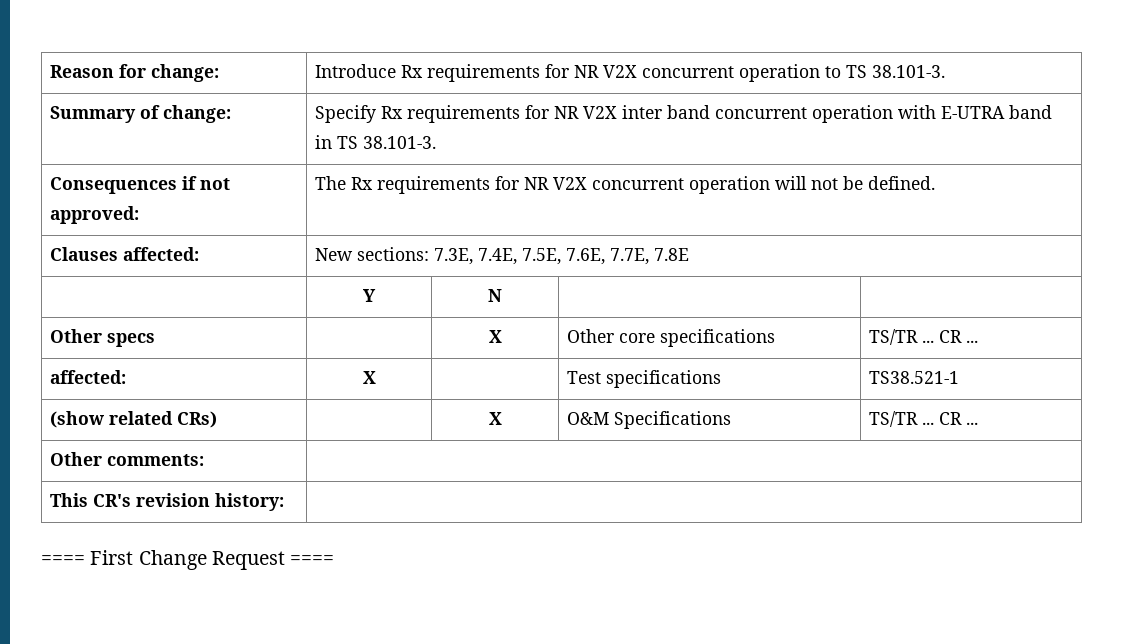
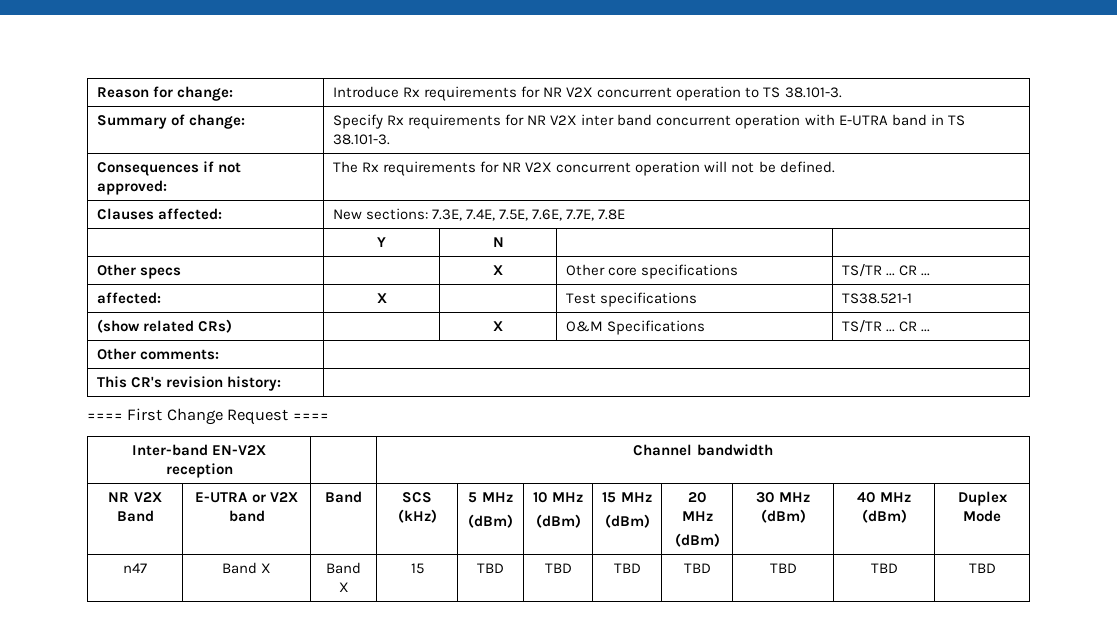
+ Inter-band EN-V2X reception | | Channel bandwidth
+ NR V2X Band | E-UTRA or V2X band | Band | SCS (kHz) | 5 MHz
+ (dBm) | 10 MHz
+ (dBm) | 15 MHz
+ (dBm) | 20 MHz
+ (dBm) | 30 MHz (dBm) | 40 MHz (dBm) | Duplex Mode
+ n47 | Band X | Band X | 15 | TBD | TBD | TBD | TBD | TBD | TBD | TBD

